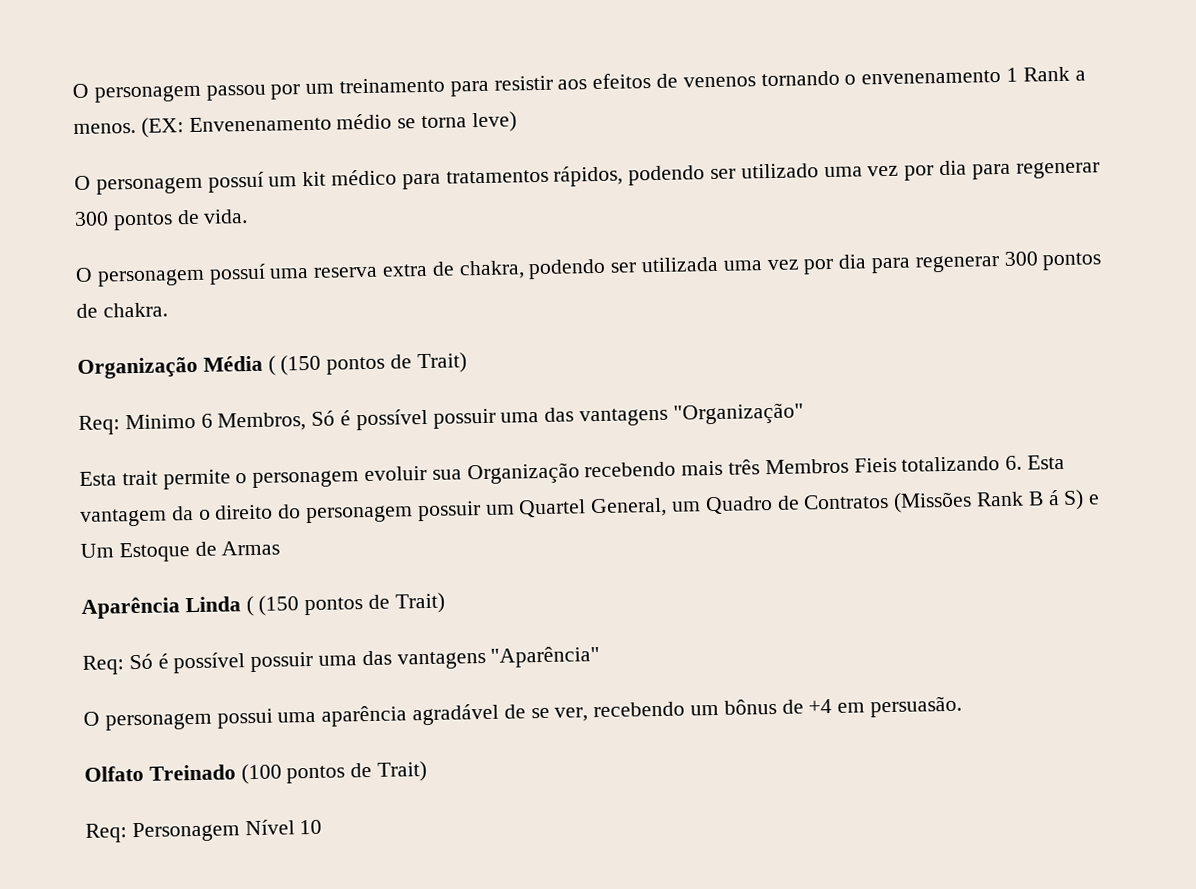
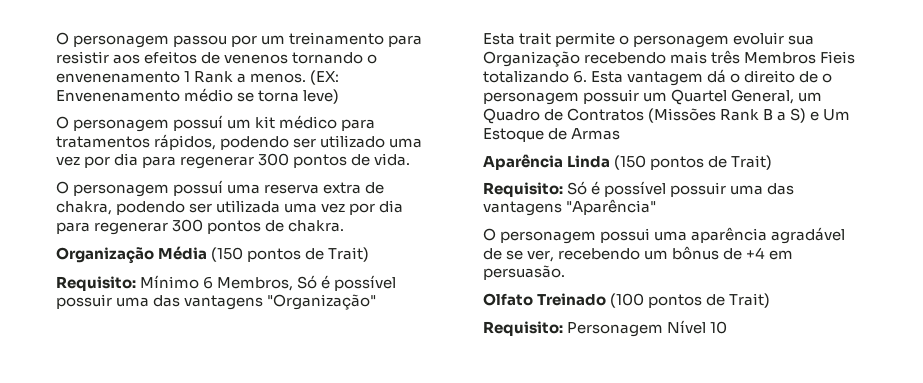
- Organização Média ( (150 pontos de Trait)
- Req: Minimo 6 Membros, Só é possível possuir uma das vantagens "Organização"
+ Organização Média (150 pontos de Trait)
+ Requisito: Mínimo 6 Membros, Só é possível possuir uma das vantagens "Organização"
- Esta trait permite o personagem evoluir sua Organização recebendo mais três Membros Fieis totalizando 6. Esta vantagem da o direito do personagem possuir um Quartel General, um Quadro de Contratos (Missões Rank B á S) e Um Estoque de Armas
+ Esta trait permite o personagem evoluir sua Organização recebendo mais três Membros Fieis totalizando 6. Esta vantagem dá o direito de o personagem possuir um Quartel General, um Quadro de Contratos (Missões Rank B a S) e Um Estoque de Armas
- Aparência Linda ( (150 pontos de Trait)
- Req: Só é possível possuir uma das vantagens "Aparência"
+ Aparência Linda (150 pontos de Trait)
+ Requisito: Só é possível possuir uma das vantagens "Aparência"
- Req: Personagem Nível 10
+ Requisito: Personagem Nível 10

